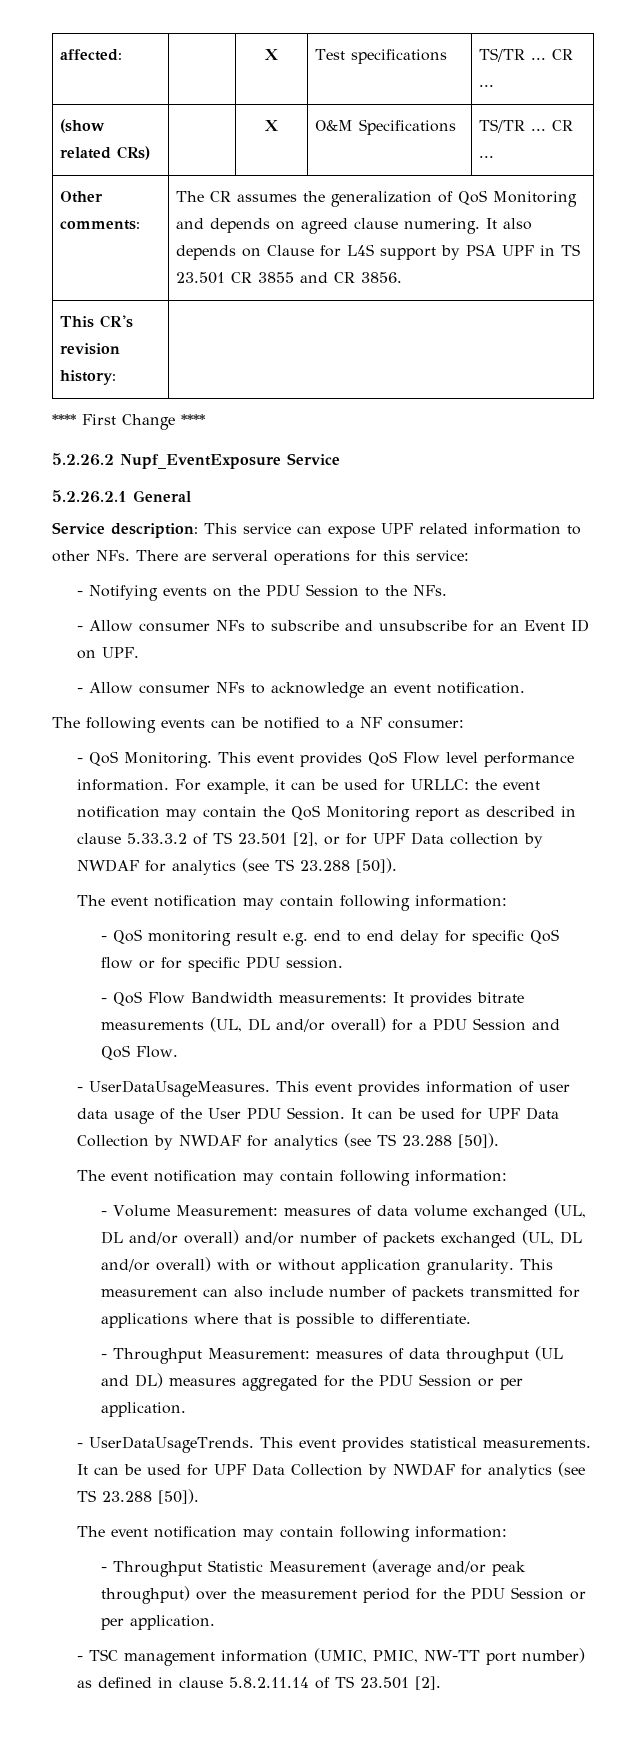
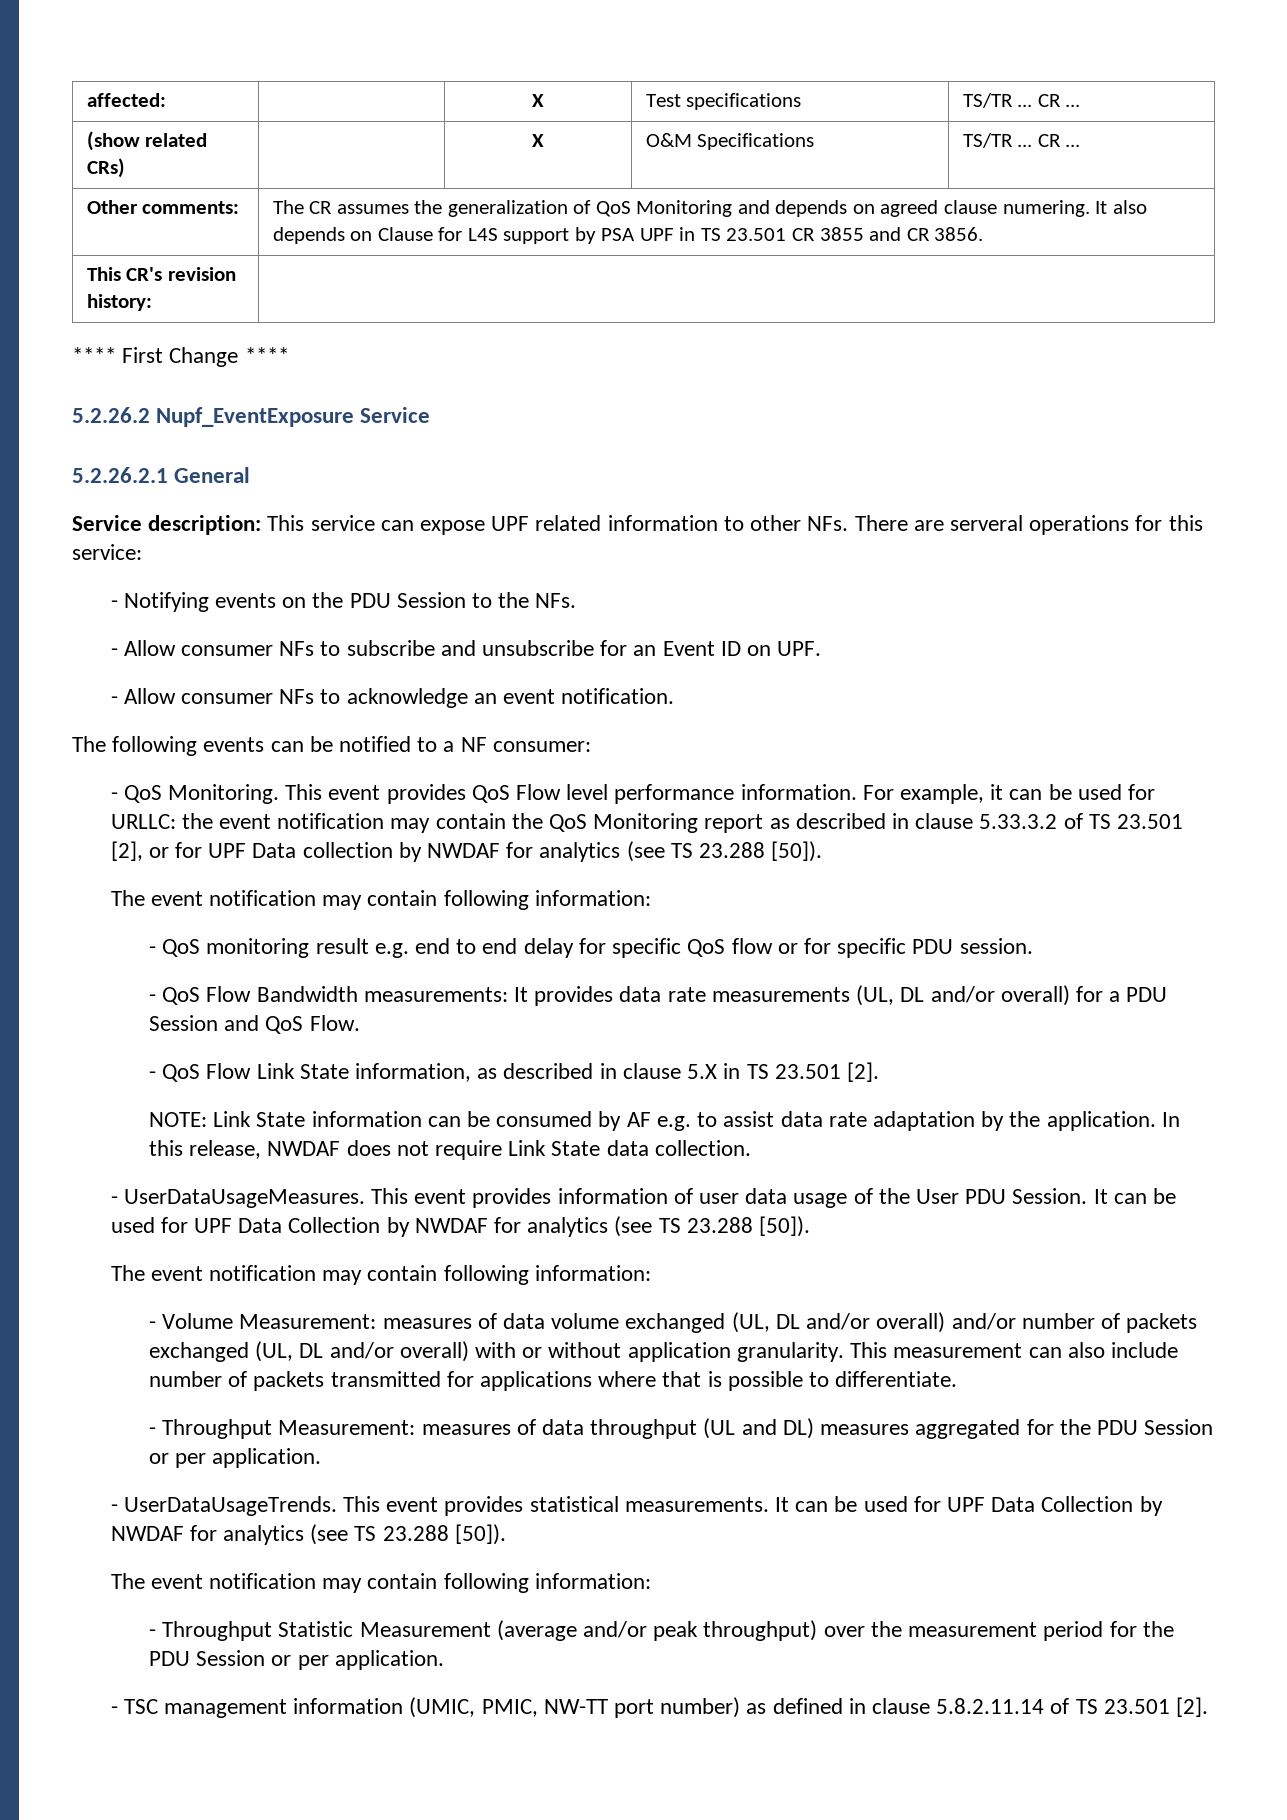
- - QoS Flow Bandwidth measurements: It provides bitrate measurements (UL, DL and/or overall) for a PDU Session and QoS Flow.
+ - QoS Flow Bandwidth measurements: It provides data rate measurements (UL, DL and/or overall) for a PDU Session and QoS Flow.
+ - QoS Flow Link State information, as described in clause 5.X in TS 23.501 [2].
+ NOTE: Link State information can be consumed by AF e.g. to assist data rate adaptation by the application. In this release, NWDAF does not require Link State data collection.

